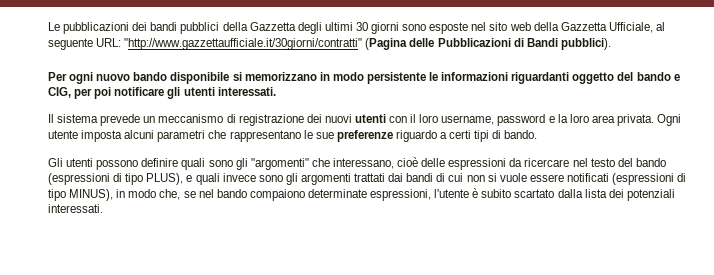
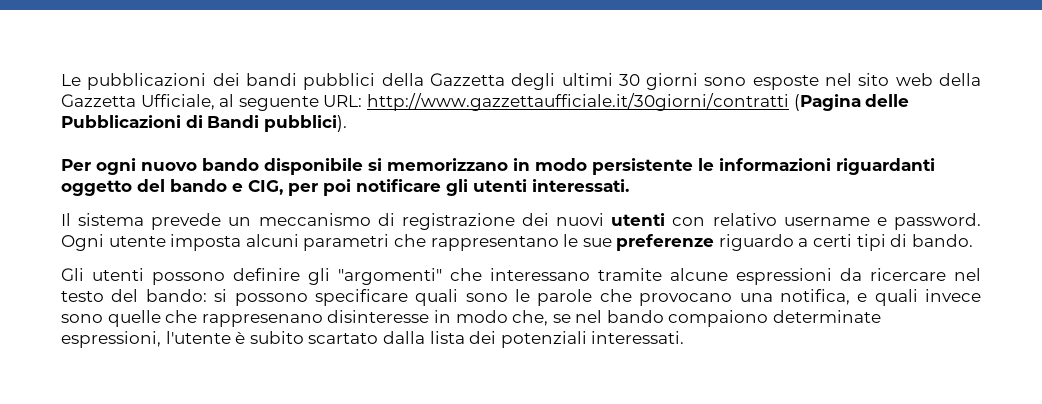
- Le pubblicazioni dei bandi pubblici della Gazzetta degli ultimi 30 giorni sono esposte nel sito web della Gazzetta Ufficiale, al seguente URL: "http://www.gazzettaufficiale.it/30giorni/contratti" (Pagina delle Pubblicazioni di Bandi pubblici).
+ Le pubblicazioni dei bandi pubblici della Gazzetta degli ultimi 30 giorni sono esposte nel sito web della Gazzetta Ufficiale, al seguente URL: http://www.gazzettaufficiale.it/30giorni/contratti (Pagina delle Pubblicazioni di Bandi pubblici).
- Il sistema prevede un meccanismo di registrazione dei nuovi utenti con il loro username, password e la loro area privata.
+ Il sistema prevede un meccanismo di registrazione dei nuovi utenti con relativo username e password.
- Gli utenti possono definire quali sono gli "argomenti" che interessano, cioè delle espressioni da ricercare nel testo del bando (espressioni di tipo PLUS), e quali invece sono gli argomenti trattati dai bandi di cui non si vuole essere notificati (espressioni di tipo MINUS), in modo che, se nel bando compaiono determinate espressioni, l'utente è subito scartato dalla lista dei potenziali interessati.
+ Gli utenti possono definire gli "argomenti" che interessano tramite alcune espressioni da ricercare nel testo del bando: si possono specificare quali sono le parole che provocano una notifica, e quali invece sono quelle che rappresenano disinteresse in modo che, se nel bando compaiono determinate espressioni, l'utente è subito scartato dalla lista dei potenziali interessati.

